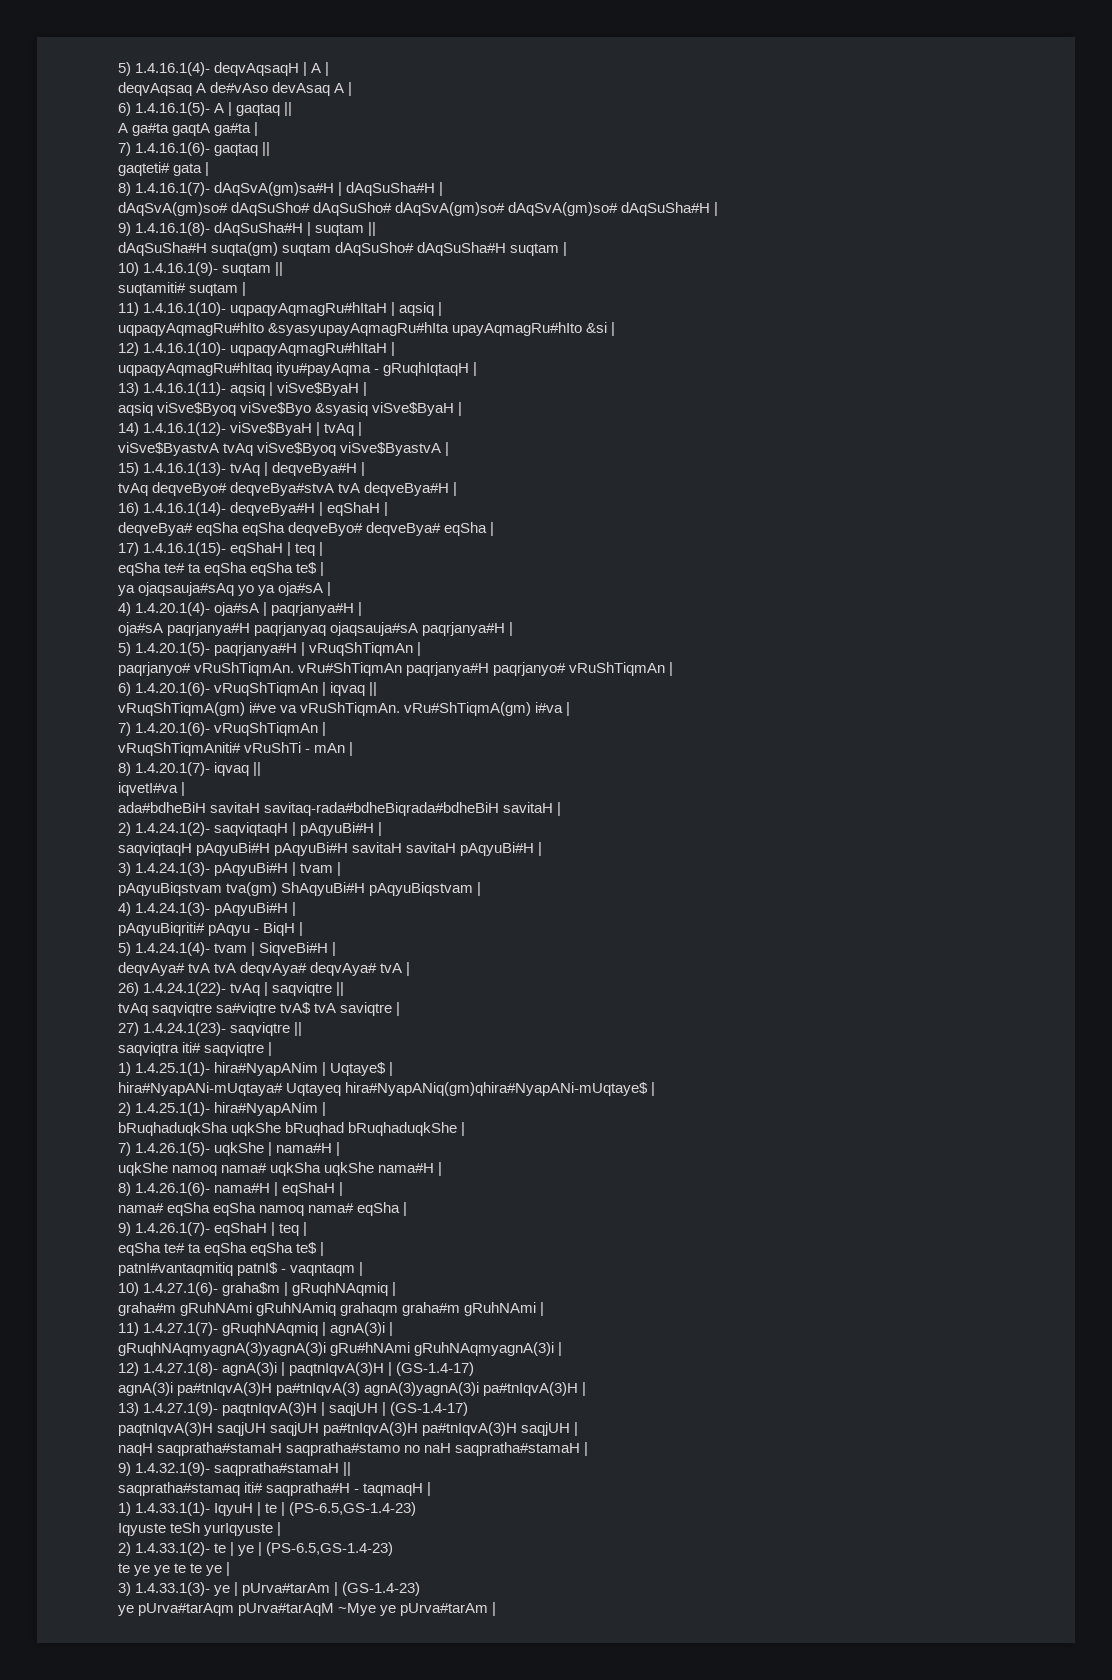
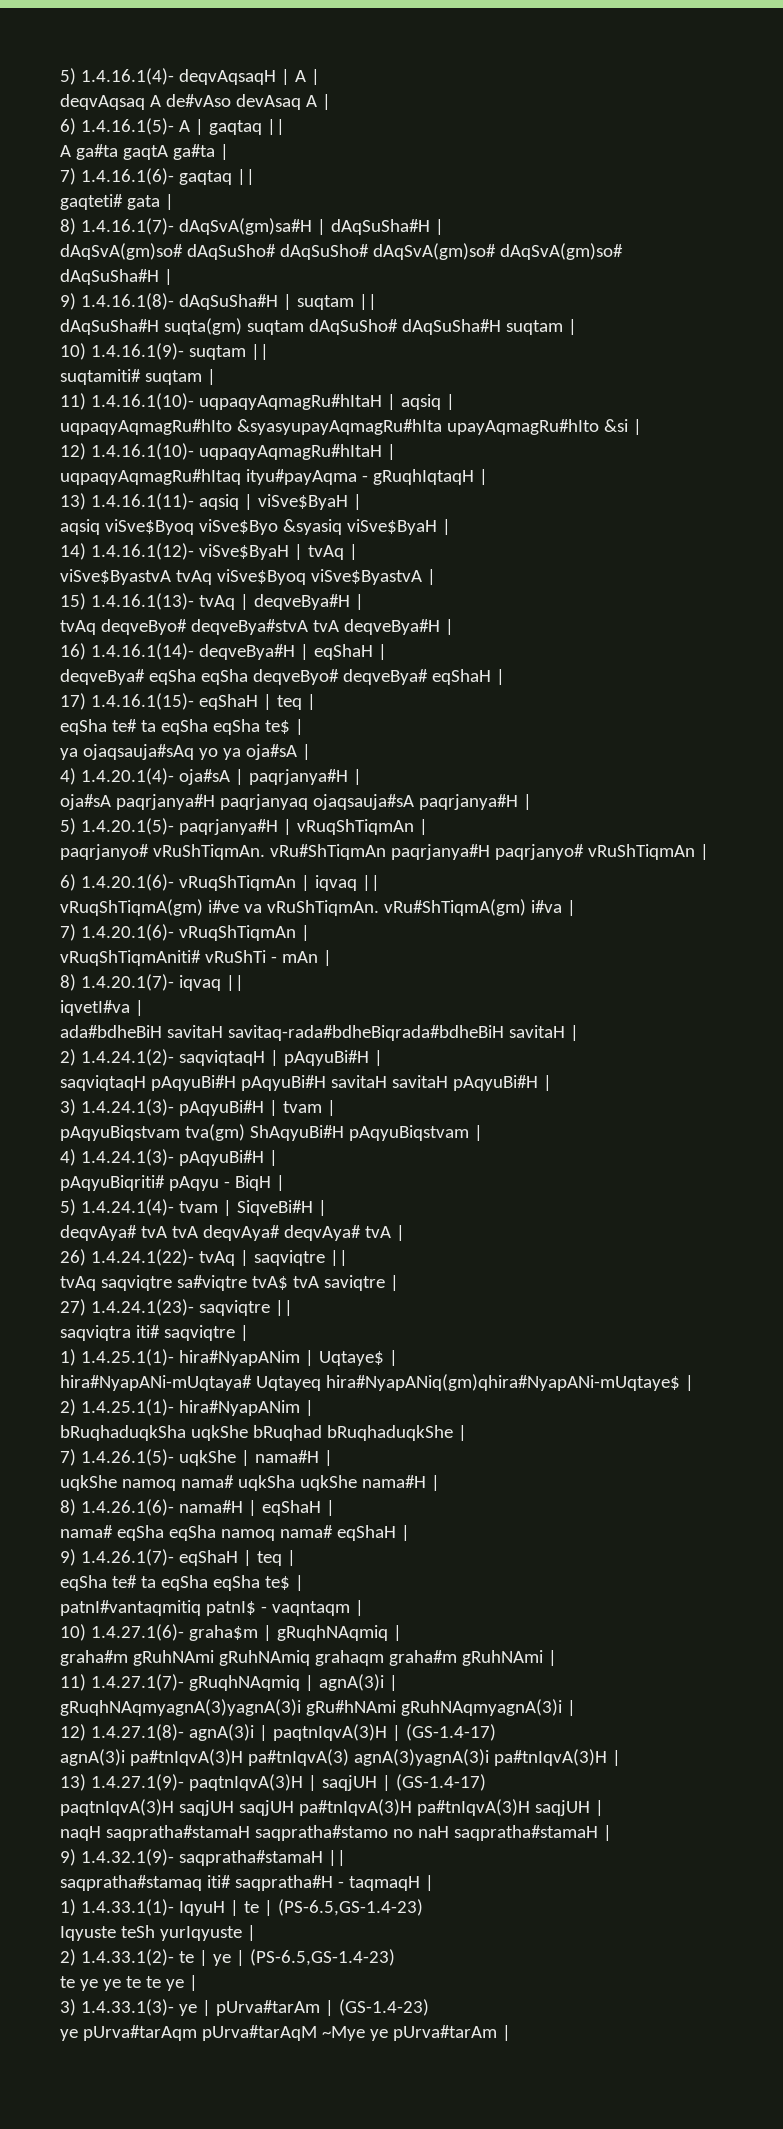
- deqveBya# eqSha eqSha deqveByo# deqveBya# eqSha |
+ deqveBya# eqSha eqSha deqveByo# deqveBya# eqShaH |
- nama# eqSha eqSha namoq nama# eqSha |
+ nama# eqSha eqSha namoq nama# eqShaH |

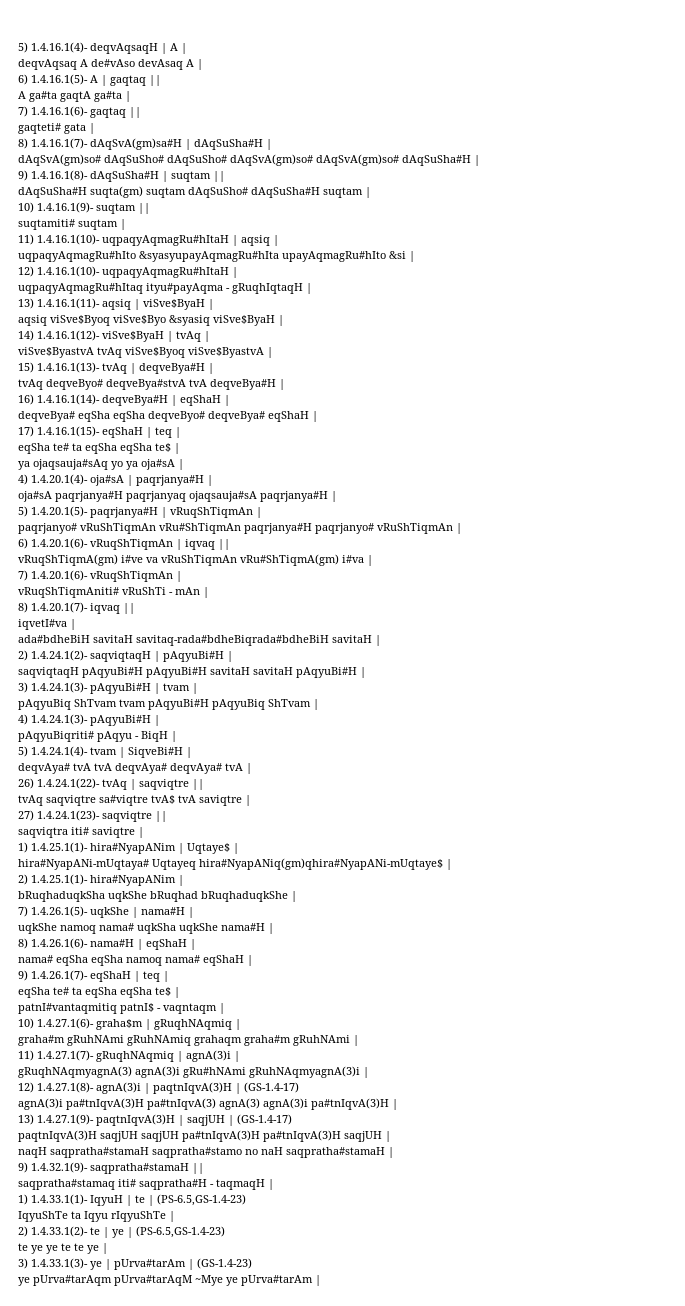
- paqrjanyo# vRuShTiqmAn. vRu#ShTiqmAn paqrjanya#H paqrjanyo# vRuShTiqmAn |
+ paqrjanyo# vRuShTiqmAn vRu#ShTiqmAn paqrjanya#H paqrjanyo# vRuShTiqmAn |
- vRuqShTiqmA(gm) i#ve va vRuShTiqmAn. vRu#ShTiqmA(gm) i#va |
+ vRuqShTiqmA(gm) i#ve va vRuShTiqmAn vRu#ShTiqmA(gm) i#va |
- pAqyuBiqstvam tva(gm) ShAqyuBi#H pAqyuBiqstvam |
+ pAqyuBiq ShTvam tvam pAqyuBi#H pAqyuBiq ShTvam |
- saqviqtra iti# saqviqtre |
+ saqviqtra iti# saviqtre |
- gRuqhNAqmyagnA(3)yagnA(3)i gRu#hNAmi gRuhNAqmyagnA(3)i |
+ gRuqhNAqmyagnA(3) agnA(3)i gRu#hNAmi gRuhNAqmyagnA(3)i |
- agnA(3)i pa#tnIqvA(3)H pa#tnIqvA(3) agnA(3)yagnA(3)i pa#tnIqvA(3)H |
+ agnA(3)i pa#tnIqvA(3)H pa#tnIqvA(3) agnA(3) agnA(3)i pa#tnIqvA(3)H |
- Iqyuste teSh yurIqyuste |
+ IqyuShTe ta Iqyu rIqyuShTe |

